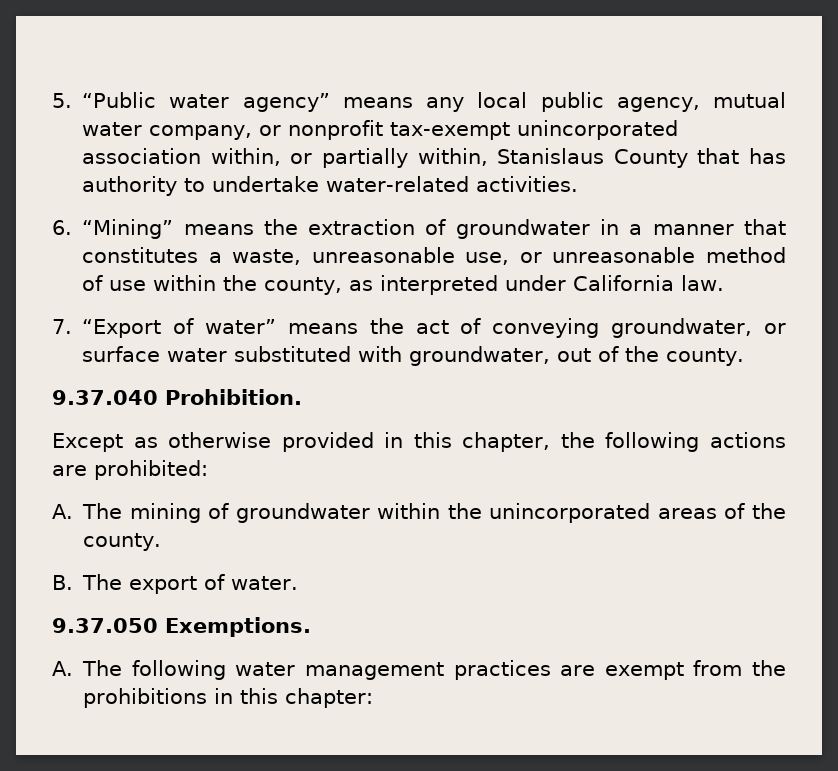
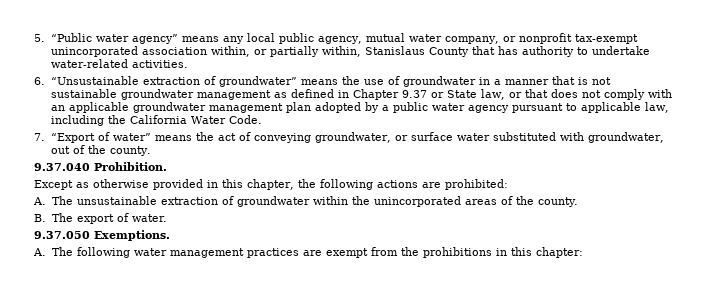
- 6. “Mining” means the extraction of groundwater in a manner that constitutes a waste, unreasonable use, or unreasonable method of use within the county, as interpreted under California law.
+ 6. “Unsustainable extraction of groundwater” means the use of groundwater in a manner that is not sustainable groundwater management as defined in Chapter 9.37 or State law, or that does not comply with an applicable groundwater management plan adopted by a public water agency pursuant to applicable law, including the California Water Code.
- A. The mining of groundwater within the unincorporated areas of the county.
+ A. The unsustainable extraction of groundwater within the unincorporated areas of the county.

